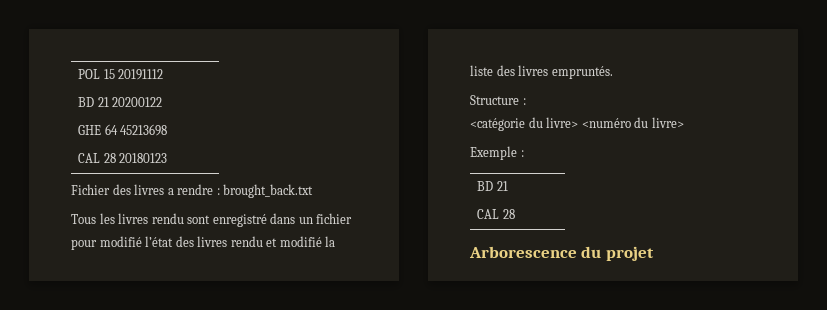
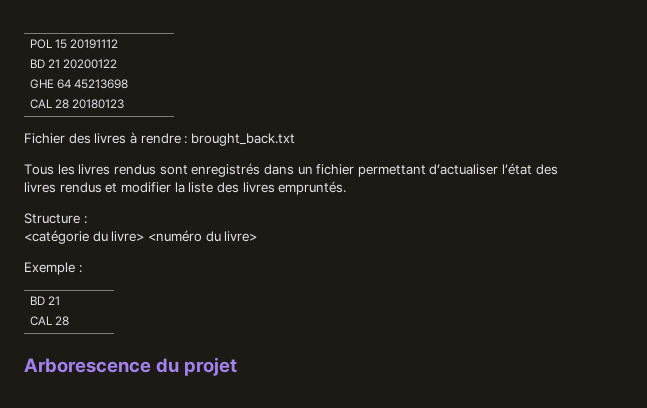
- Fichier des livres a rendre : brought_back.txt
+ Fichier des livres à rendre : brought_back.txt
- Tous les livres rendu sont enregistré dans un fichier pour modifié l’état des livres rendu et modifié la liste des livres empruntés.
+ Tous les livres rendus sont enregistrés dans un fichier permettant d’actualiser l’état des livres rendus et modifier la liste des livres empruntés.

